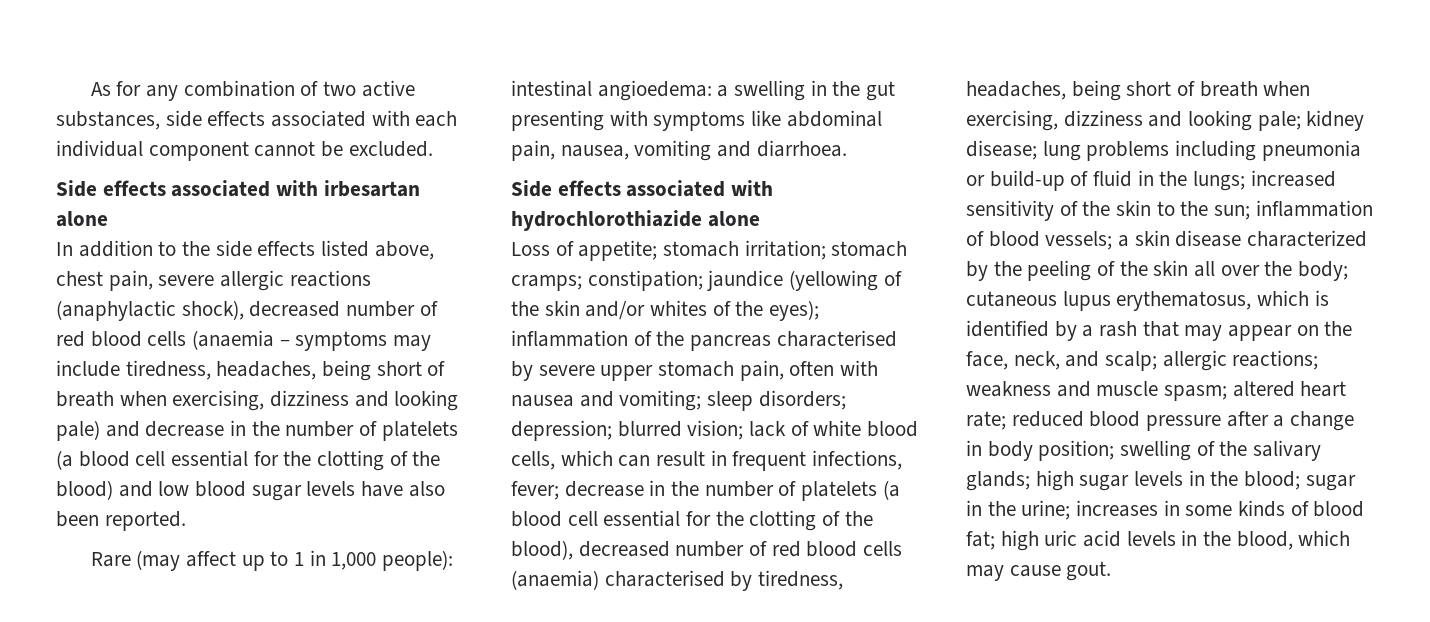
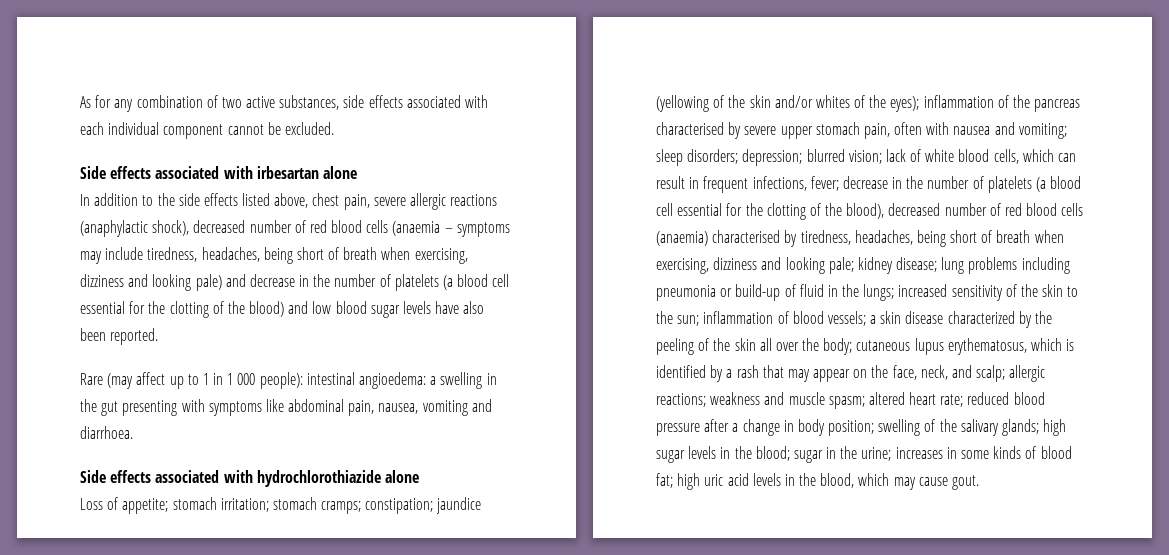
- Rare (may affect up to 1 in 1,000 people): intestinal angioedema: a swelling in the gut presenting with symptoms like abdominal pain, nausea, vomiting and diarrhoea.
+ Rare (may affect up to 1 in 1 000 people): intestinal angioedema: a swelling in the gut presenting with symptoms like abdominal pain, nausea, vomiting and diarrhoea.

